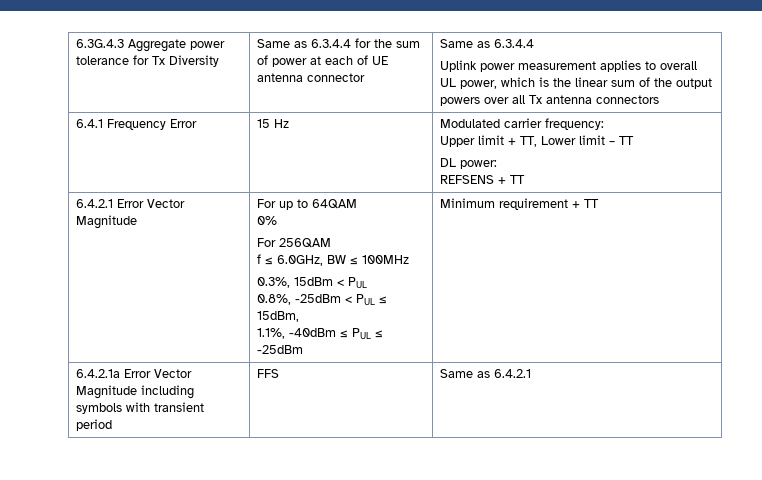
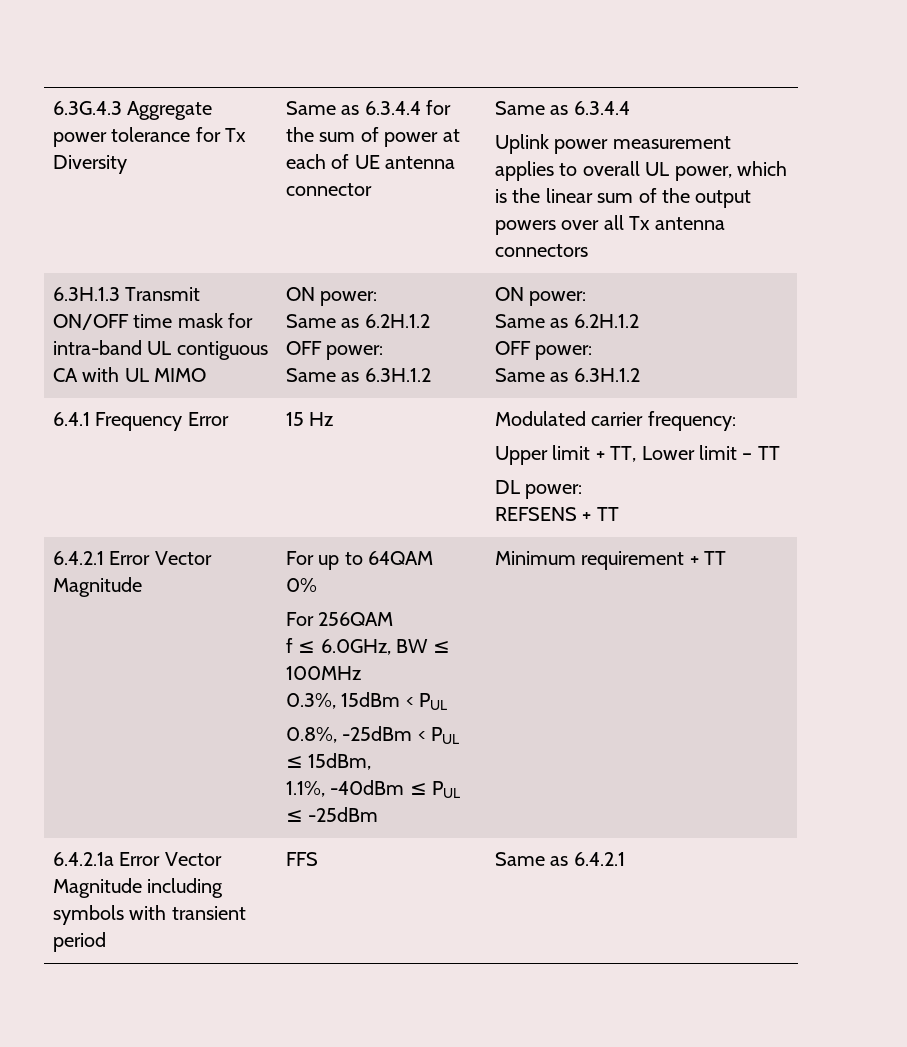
+ 6.3H.1.3 Transmit ON/OFF time mask for intra-band UL contiguous CA with UL MIMO | ON power:
+ Same as 6.2H.1.2
+ OFF power:
+ Same as 6.3H.1.2 | ON power:
+ Same as 6.2H.1.2
+ OFF power:
+ Same as 6.3H.1.2

